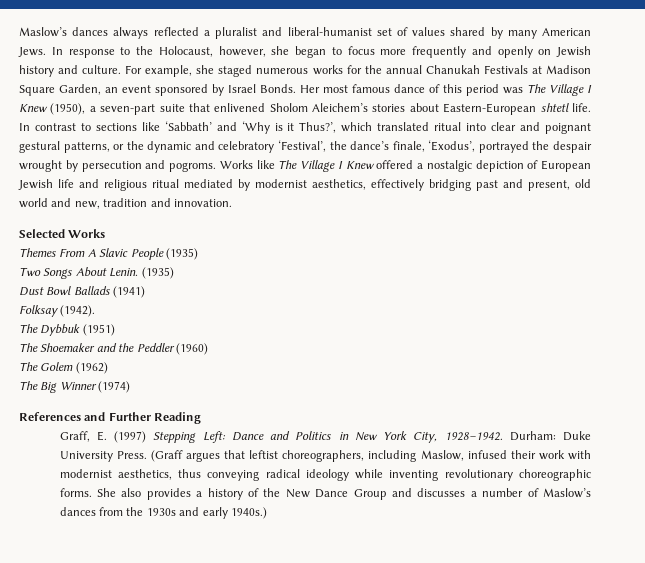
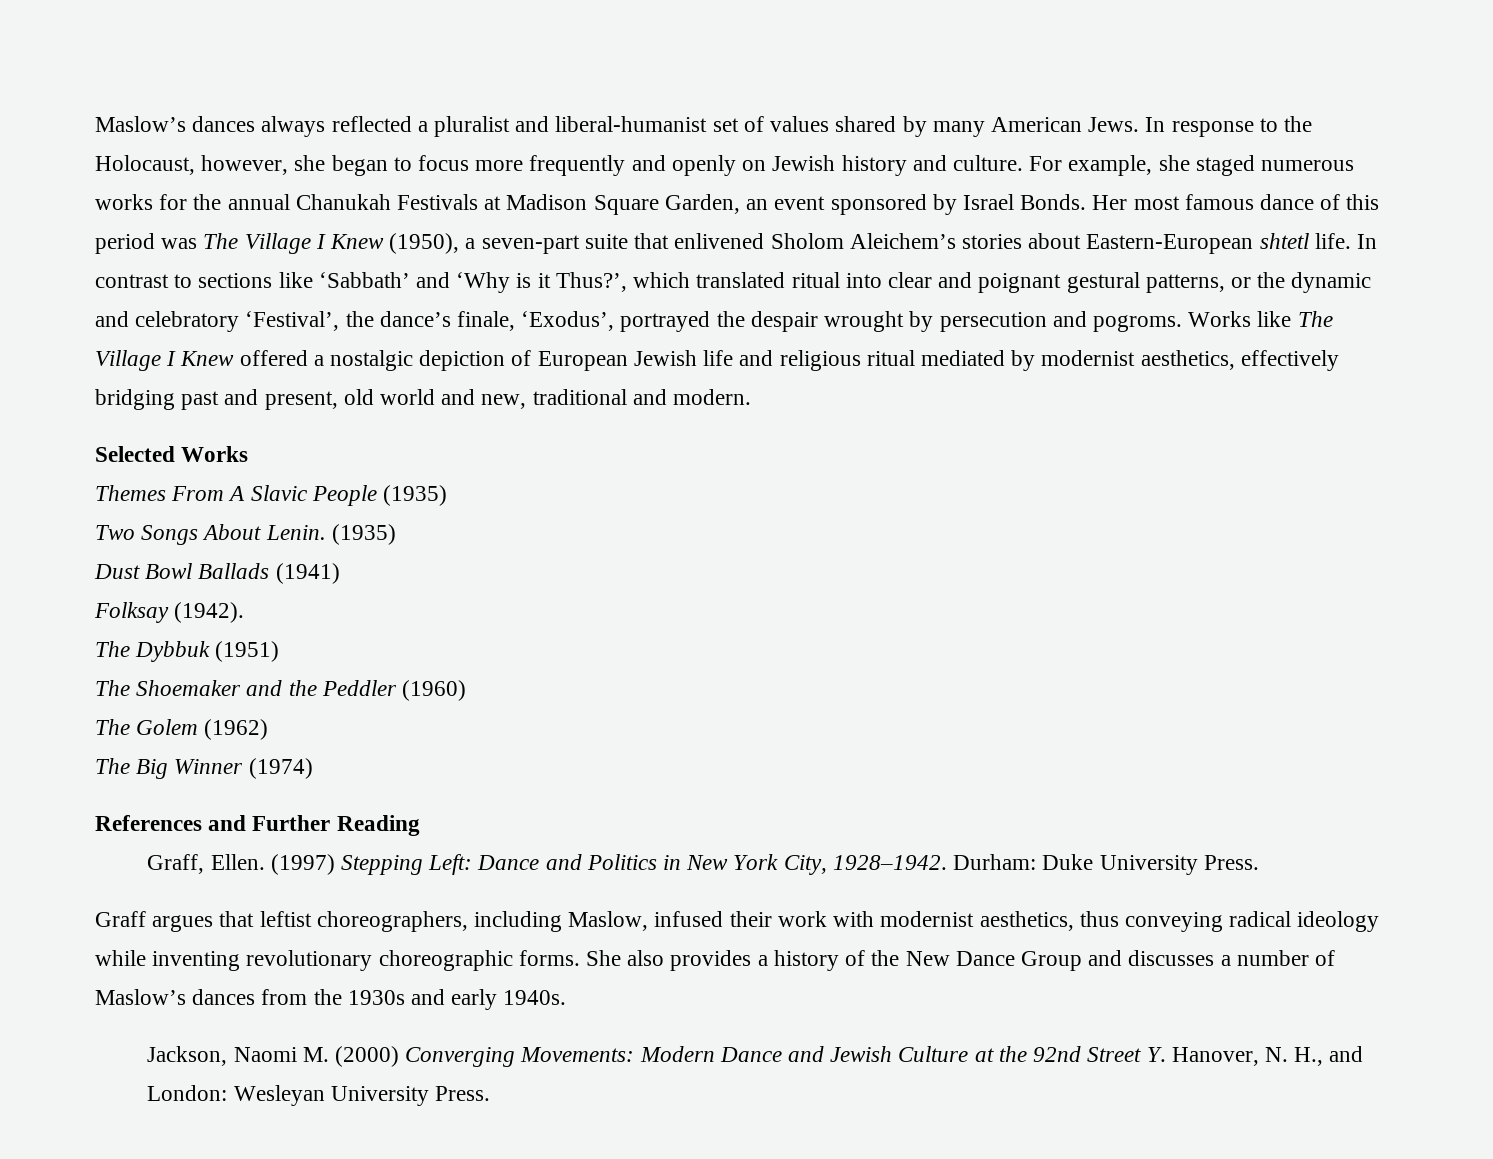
- Works like The Village I Knew offered a nostalgic depiction of European Jewish life and religious ritual mediated by modernist aesthetics, effectively bridging past and present, old world and new, tradition and innovation.
+ Works like The Village I Knew offered a nostalgic depiction of European Jewish life and religious ritual mediated by modernist aesthetics, effectively bridging past and present, old world and new, traditional and modern.
- Graff, E. (1997) Stepping Left: Dance and Politics in New York City, 1928–1942.
+ Graff, Ellen. (1997) Stepping Left: Dance and Politics in New York City, 1928–1942.
- Durham: Duke University Press. (Graff argues that leftist choreographers, including Maslow, infused their work with modernist aesthetics, thus conveying radical ideology while inventing revolutionary choreographic forms.
+ Durham: Duke University Press.
+ Graff argues that leftist choreographers, including Maslow, infused their work with modernist aesthetics, thus conveying radical ideology while inventing revolutionary choreographic forms.
- She also provides a history of the New Dance Group and discusses a number of Maslow’s dances from the 1930s and early 1940s.)
+ She also provides a history of the New Dance Group and discusses a number of Maslow’s dances from the 1930s and early 1940s.
+ Jackson, Naomi M. (2000) Converging Movements: Modern Dance and Jewish Culture at the 92nd Street Y. Hanover, N. H., and London: Wesleyan University Press.

